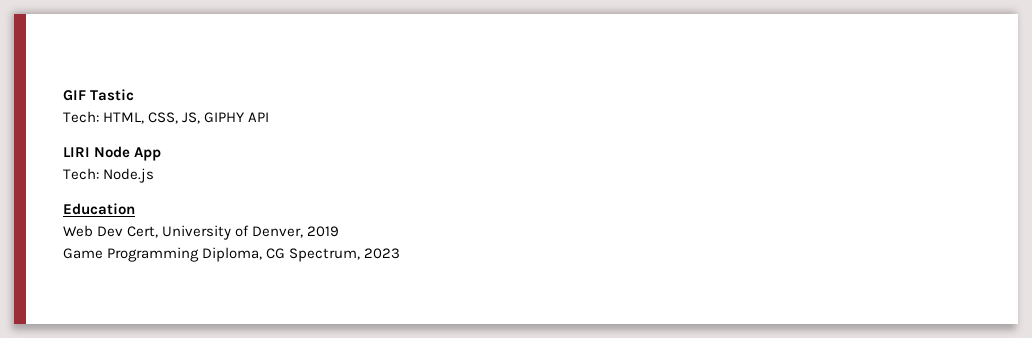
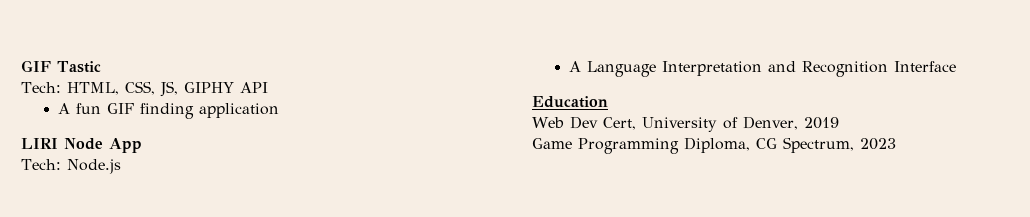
+ A fun GIF finding application
+ A Language Interpretation and Recognition Interface

